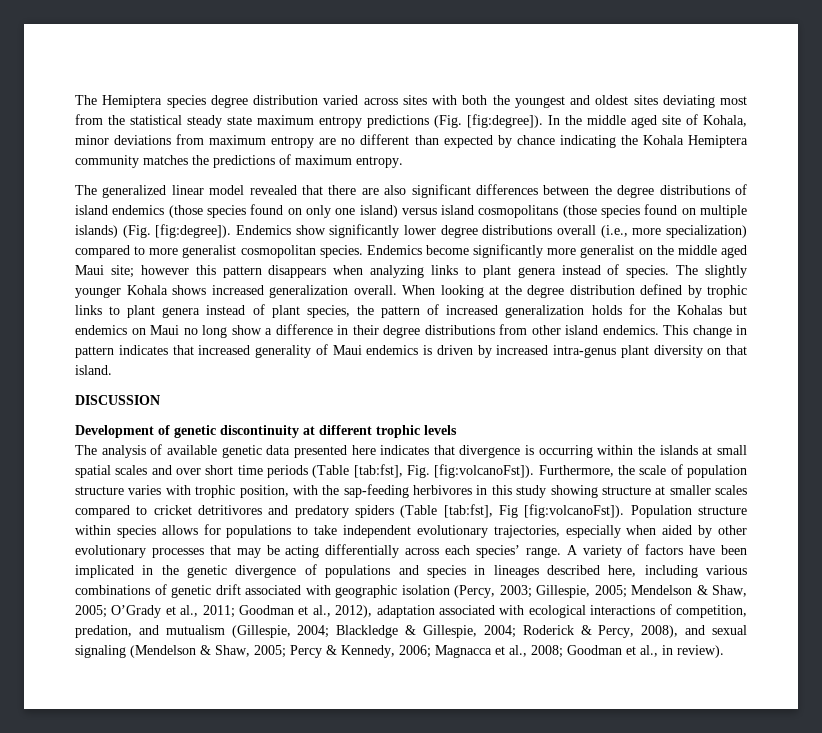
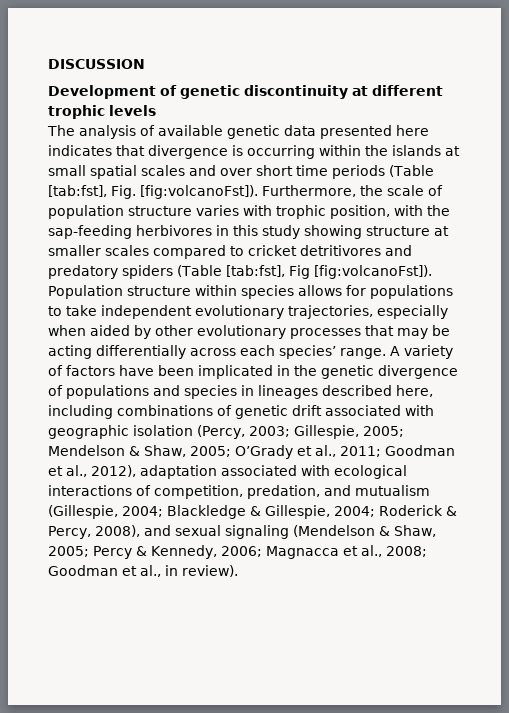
- The Hemiptera species degree distribution varied across sites with both the youngest and oldest sites deviating most from the statistical steady state maximum entropy predictions (Fig. [fig:degree]). In the middle aged site of Kohala, minor deviations from maximum entropy are no different than expected by chance indicating the Kohala Hemiptera community matches the predictions of maximum entropy.
- The generalized linear model revealed that there are also significant differences between the degree distributions of island endemics (those species found on only one island) versus island cosmopolitans (those species found on multiple islands) (Fig. [fig:degree]). Endemics show significantly lower degree distributions overall (i.e., more specialization) compared to more generalist cosmopolitan species. Endemics become significantly more generalist on the middle aged Maui site; however this pattern disappears when analyzing links to plant genera instead of species. The slightly younger Kohala shows increased generalization overall. When looking at the degree distribution defined by trophic links to plant genera instead of plant species, the pattern of increased generalization holds for the Kohalas but endemics on Maui no long show a difference in their degree distributions from other island endemics. This change in pattern indicates that increased generality of Maui endemics is driven by increased intra-genus plant diversity on that island.
- A variety of factors have been implicated in the genetic divergence of populations and species in lineages described here, including various combinations of genetic drift associated with geographic isolation (Percy, 2003;
+ A variety of factors have been implicated in the genetic divergence of populations and species in lineages described here, including combinations of genetic drift associated with geographic isolation (Percy, 2003;

